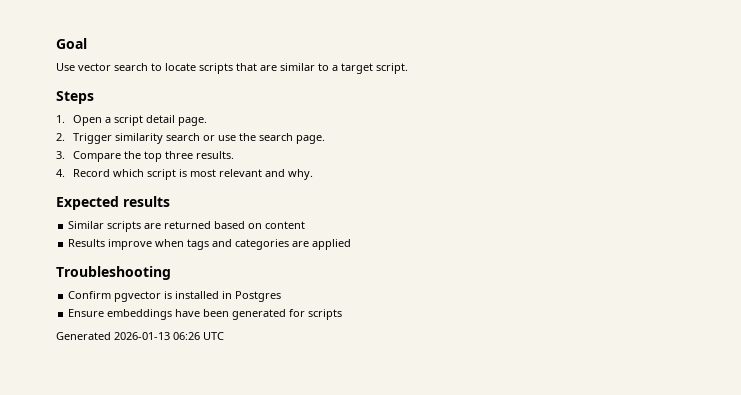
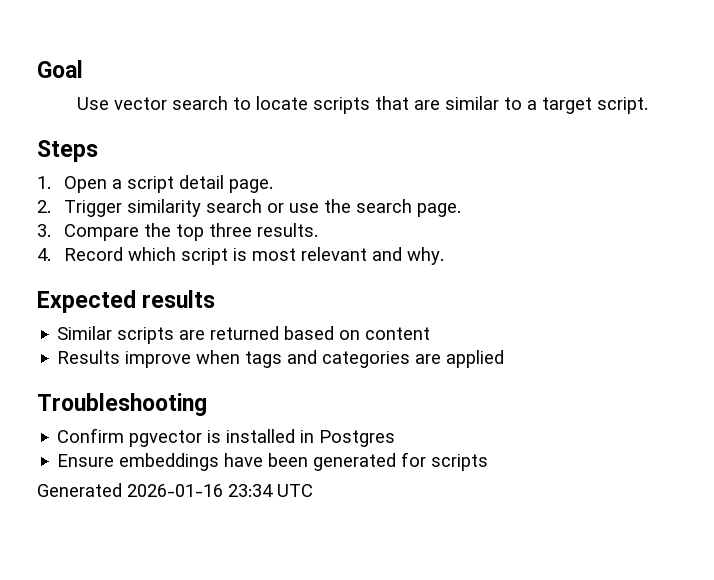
- Generated 2026-01-13 06:26 UTC
+ Generated 2026-01-16 23:34 UTC

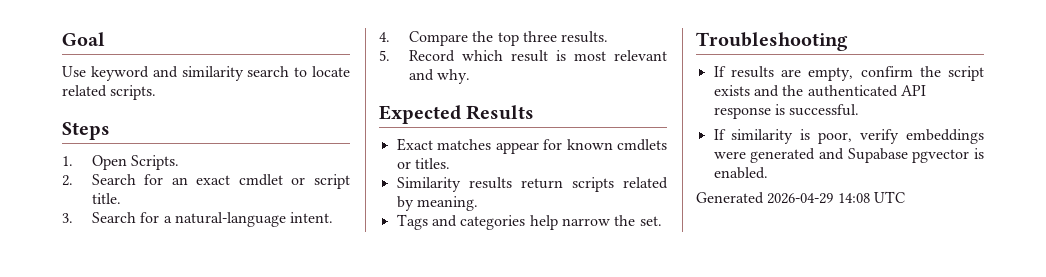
- Use vector search to locate scripts that are similar to a target script.
+ Use keyword and similarity search to locate related scripts.
  Steps
- 1. Open a script detail page.
- 2. Trigger similarity search or use the search page.
- 3. Compare the top three results.
+ 1. Open Scripts.
+ 2. Search for an exact cmdlet or script title.
+ 3. Search for a natural-language intent.
+ 4. Compare the top three results.
- 4. Record which script is most relevant and why.
+ 5. Record which result is most relevant and why.
- Expected results
- Similar scripts are returned based on content
- Results improve when tags and categories are applied
+ Expected Results
+ Exact matches appear for known cmdlets or titles.
+ Similarity results return scripts related by meaning.
+ Tags and categories help narrow the set.
  Troubleshooting
- Confirm pgvector is installed in Postgres
- Ensure embeddings have been generated for scripts
+ If results are empty, confirm the script exists and the authenticated API response is successful.
+ If similarity is poor, verify embeddings were generated and Supabase pgvector is enabled.
- Generated 2026-01-16 23:34 UTC
+ Generated 2026-04-29 14:08 UTC

